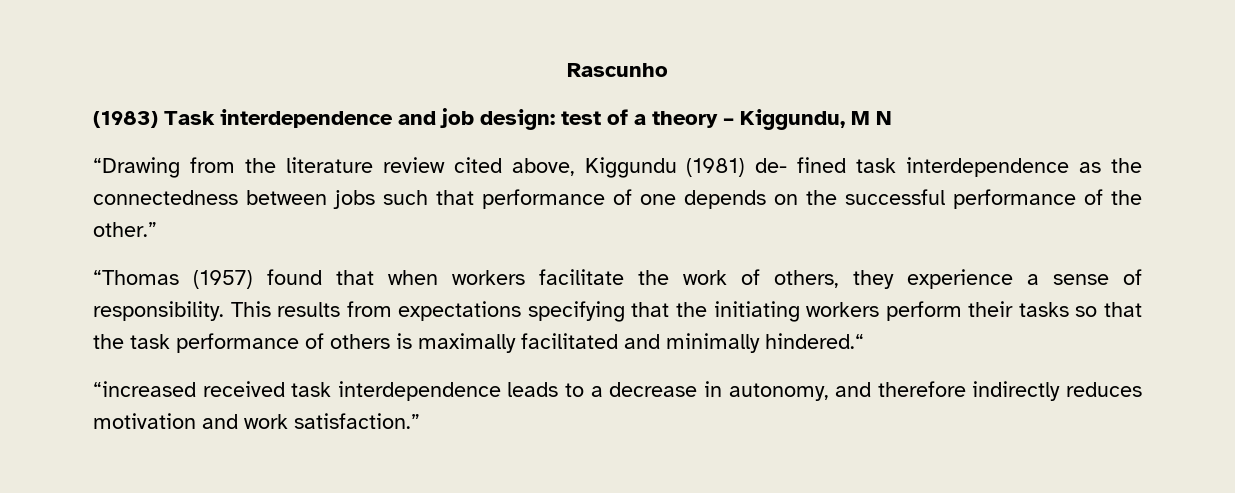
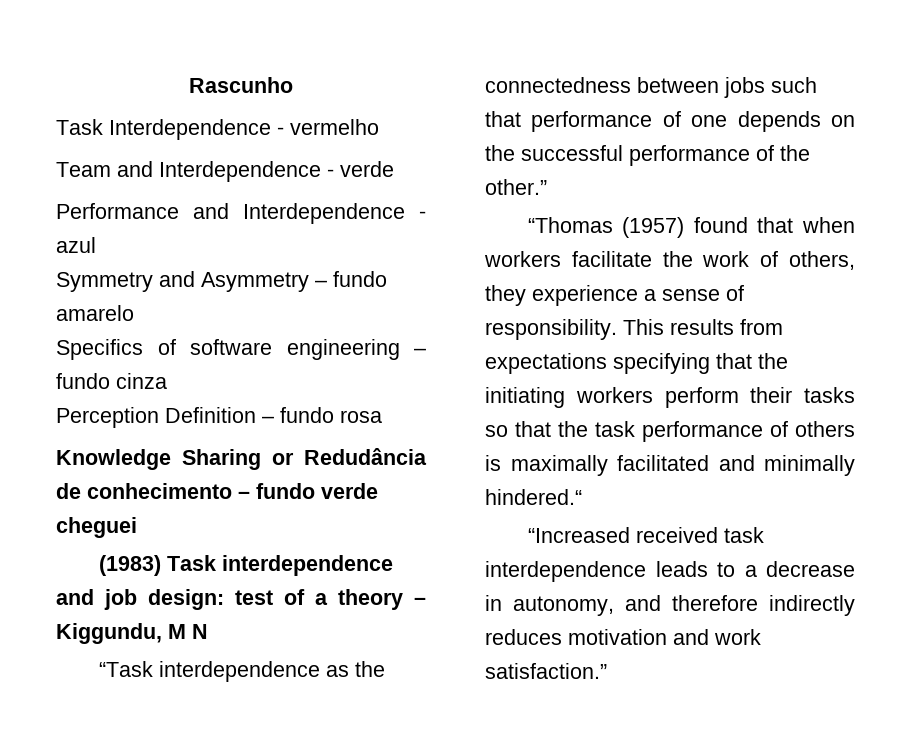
+ Task Interdependence - vermelho
+ Team and Interdependence - verde
+ Performance and Interdependence - azul
+ Symmetry and Asymmetry – fundo amarelo
+ Specifics of software engineering – fundo cinza
+ Perception Definition – fundo rosa
+ Knowledge Sharing or Redudância de conhecimento – fundo verde cheguei
- “Drawing from the literature review cited above, Kiggundu (1981) de- fined task interdependence as the connectedness between jobs such that performance of one depends on the successful performance of the other.”
+ “Task interdependence as the connectedness between jobs such that performance of one depends on the successful performance of the other.”
- “increased received task interdependence leads to a decrease in autonomy, and therefore indirectly reduces motivation and work satisfaction.”
+ “Increased received task interdependence leads to a decrease in autonomy, and therefore indirectly reduces motivation and work satisfaction.”

